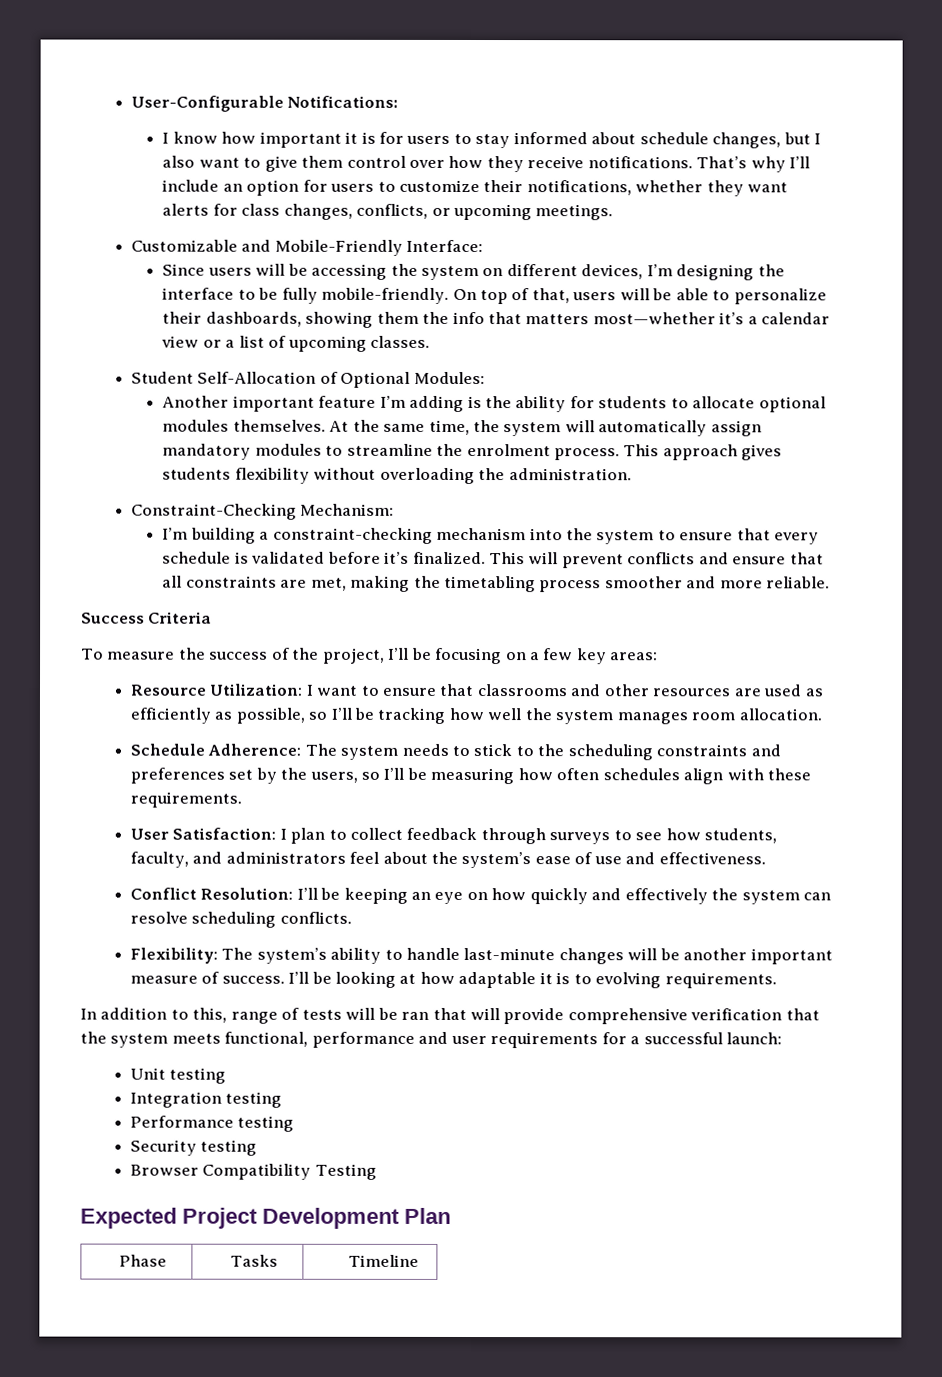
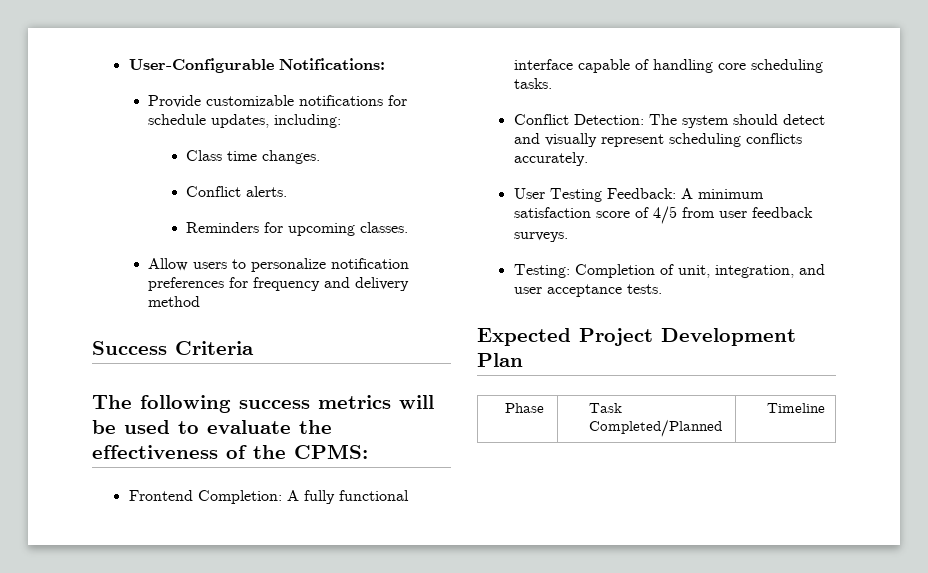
- I know how important it is for users to stay informed about schedule changes, but I also want to give them control over how they receive notifications. That’s why I’ll include an option for users to customize their notifications, whether they want alerts for class changes, conflicts, or upcoming meetings.
- Customizable and Mobile-Friendly Interface:
- Since users will be accessing the system on different devices, I’m designing the interface to be fully mobile-friendly. On top of that, users will be able to personalize their dashboards, showing them the info that matters most—whether it’s a calendar view or a list of upcoming classes.
- Student Self-Allocation of Optional Modules:
- Another important feature I’m adding is the ability for students to allocate optional modules themselves. At the same time, the system will automatically assign mandatory modules to streamline the enrolment process. This approach gives students flexibility without overloading the administration.
- Constraint-Checking Mechanism:
- I’m building a constraint-checking mechanism into the system to ensure that every schedule is validated before it’s finalized. This will prevent conflicts and ensure that all constraints are met, making the timetabling process smoother and more reliable.
+ Provide customizable notifications for schedule updates, including:
+ Class time changes.
+ Conflict alerts.
+ Reminders for upcoming classes.
+ Allow users to personalize notification preferences for frequency and delivery method
  Success Criteria
- To measure the success of the project, I’ll be focusing on a few key areas:
- Resource Utilization: I want to ensure that classrooms and other resources are used as efficiently as possible, so I’ll be tracking how well the system manages room allocation.
- Schedule Adherence: The system needs to stick to the scheduling constraints and preferences set by the users, so I’ll be measuring how often schedules align with these requirements.
- User Satisfaction: I plan to collect feedback through surveys to see how students, faculty, and administrators feel about the system’s ease of use and effectiveness.
- Conflict Resolution: I’ll be keeping an eye on how quickly and effectively the system can resolve scheduling conflicts.
- Flexibility: The system’s ability to handle last-minute changes will be another important measure of success. I’ll be looking at how adaptable it is to evolving requirements.
- In addition to this, range of tests will be ran that will provide comprehensive verification that the system meets functional, performance and user requirements for a successful launch:
- Unit testing
- Integration testing
- Performance testing
- Security testing
- Browser Compatibility Testing
+ The following success metrics will be used to evaluate the effectiveness of the CPMS:
+ Frontend Completion: A fully functional interface capable of handling core scheduling tasks.
+ Conflict Detection: The system should detect and visually represent scheduling conflicts accurately.
+ User Testing Feedback: A minimum satisfaction score of 4/5 from user feedback surveys.
+ Testing: Completion of unit, integration, and user acceptance tests.
- Phase | Tasks | Timeline
+ Phase | Task Completed/Planned | Timeline

